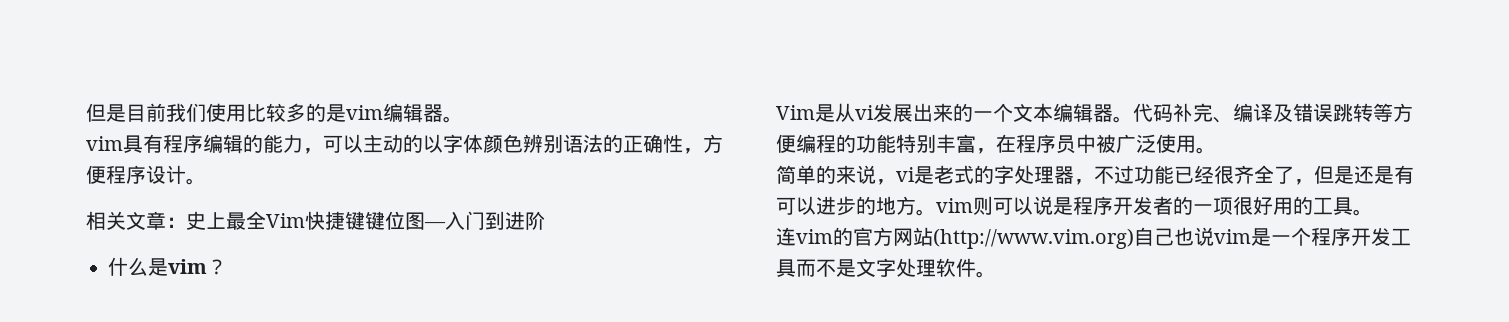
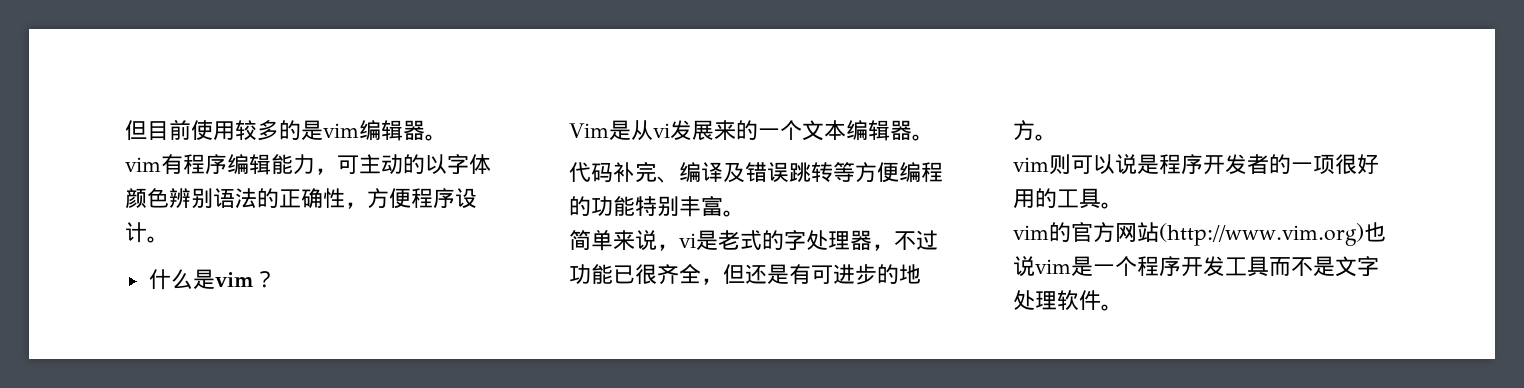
- 但是目前我们使用比较多的是vim编辑器。
+ 但目前使用较多的是vim编辑器。
- vim具有程序编辑的能力，可以主动的以字体颜色辨别语法的正确性，方便程序设计。
+ vim有程序编辑能力，可主动的以字体颜色辨别语法的正确性，方便程序设计。
- 相关文章：史上最全Vim快捷键键位图—入门到进阶
- Vim是从vi发展出来的一个文本编辑器。代码补完、编译及错误跳转等方便编程的功能特别丰富，在程序员中被广泛使用。
+ Vim是从vi发展来的一个文本编辑器。
+ 代码补完、编译及错误跳转等方便编程的功能特别丰富。
- 简单的来说，vi是老式的字处理器，不过功能已经很齐全了，但是还是有可以进步的地方。vim则可以说是程序开发者的一项很好用的工具。
+ 简单来说，vi是老式的字处理器，不过功能已很齐全，但还是有可进步的地方。
+ vim则可以说是程序开发者的一项很好用的工具。
- 连vim的官方网站(http://www.vim.org)自己也说vim是一个程序开发工具而不是文字处理软件。
+ vim的官方网站(http://www.vim.org)也说vim是一个程序开发工具而不是文字处理软件。

